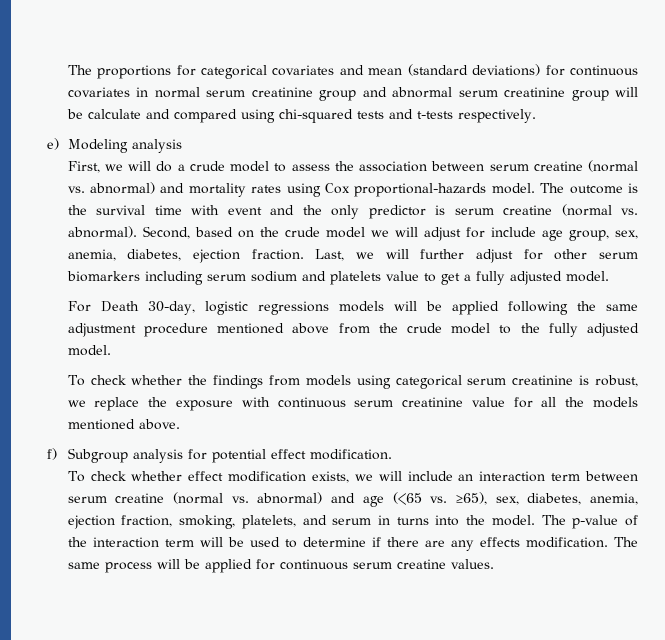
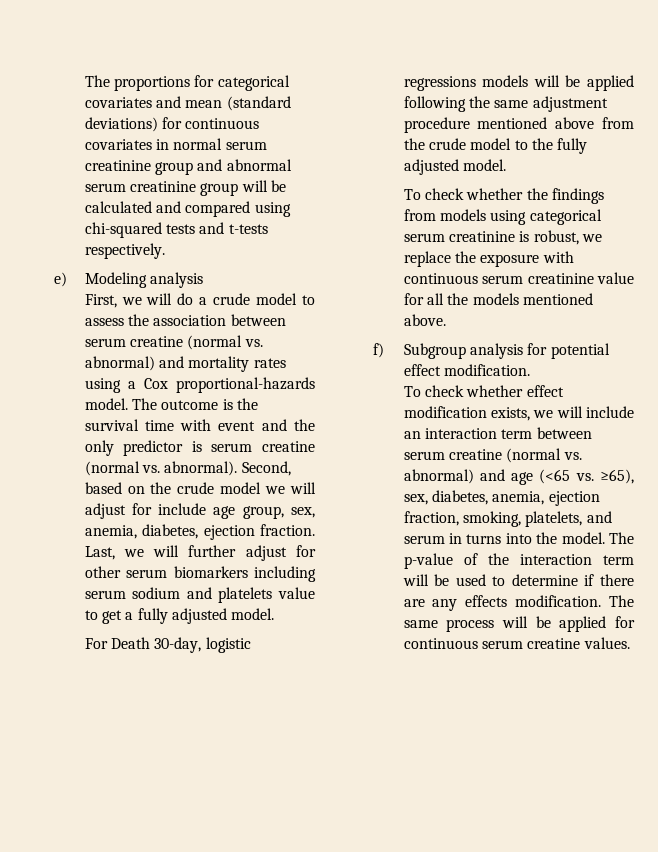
- The proportions for categorical covariates and mean (standard deviations) for continuous covariates in normal serum creatinine group and abnormal serum creatinine group will be calculate and compared using chi-squared tests and t-tests respectively.
+ The proportions for categorical covariates and mean (standard deviations) for continuous covariates in normal serum creatinine group and abnormal serum creatinine group will be calculated and compared using chi-squared tests and t-tests respectively.
- First, we will do a crude model to assess the association between serum creatine (normal vs. abnormal) and mortality rates using Cox proportional-hazards model.
+ First, we will do a crude model to assess the association between serum creatine (normal vs. abnormal) and mortality rates using a Cox proportional-hazards model.

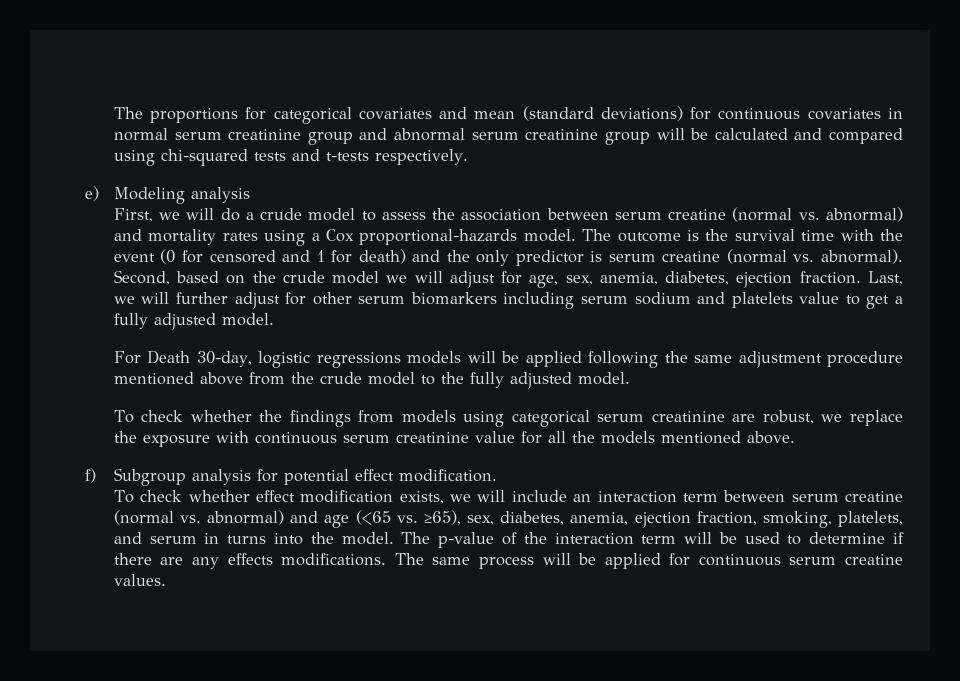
- The outcome is the survival time with event and the only predictor is serum creatine (normal vs. abnormal).
+ The outcome is the survival time with the event (0 for censored and 1 for death) and the only predictor is serum creatine (normal vs. abnormal).
- Second, based on the crude model we will adjust for include age group, sex, anemia, diabetes, ejection fraction.
+ Second, based on the crude model we will adjust for age, sex, anemia, diabetes, ejection fraction.
- To check whether the findings from models using categorical serum creatinine is robust, we replace the exposure with continuous serum creatinine value for all the models mentioned above.
+ To check whether the findings from models using categorical serum creatinine are robust, we replace the exposure with continuous serum creatinine value for all the models mentioned above.
- The p-value of the interaction term will be used to determine if there are any effects modification.
+ The p-value of the interaction term will be used to determine if there are any effects modifications.

